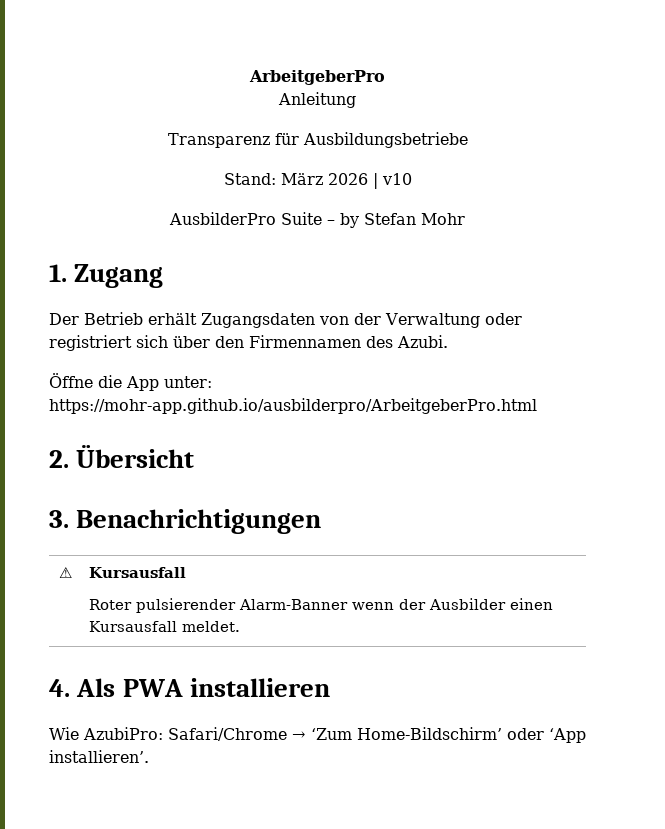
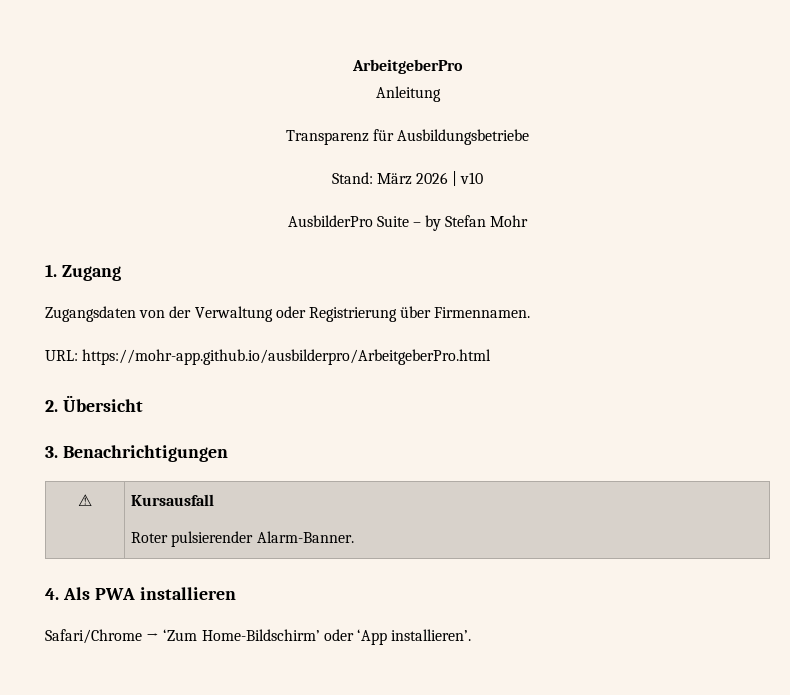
- Der Betrieb erhält Zugangsdaten von der Verwaltung oder registriert sich über den Firmennamen des Azubi.
- Öffne die App unter: https://mohr-app.github.io/ausbilderpro/ArbeitgeberPro.html
+ Zugangsdaten von der Verwaltung oder Registrierung über Firmennamen.
+ URL: https://mohr-app.github.io/ausbilderpro/ArbeitgeberPro.html
  ⚠ | Kursausfall
- Roter pulsierender Alarm-Banner wenn der Ausbilder einen Kursausfall meldet.
+ Roter pulsierender Alarm-Banner.
- Wie AzubiPro: Safari/Chrome → ‘Zum Home-Bildschirm’ oder ‘App installieren’.
+ Safari/Chrome → ‘Zum Home-Bildschirm’ oder ‘App installieren’.

